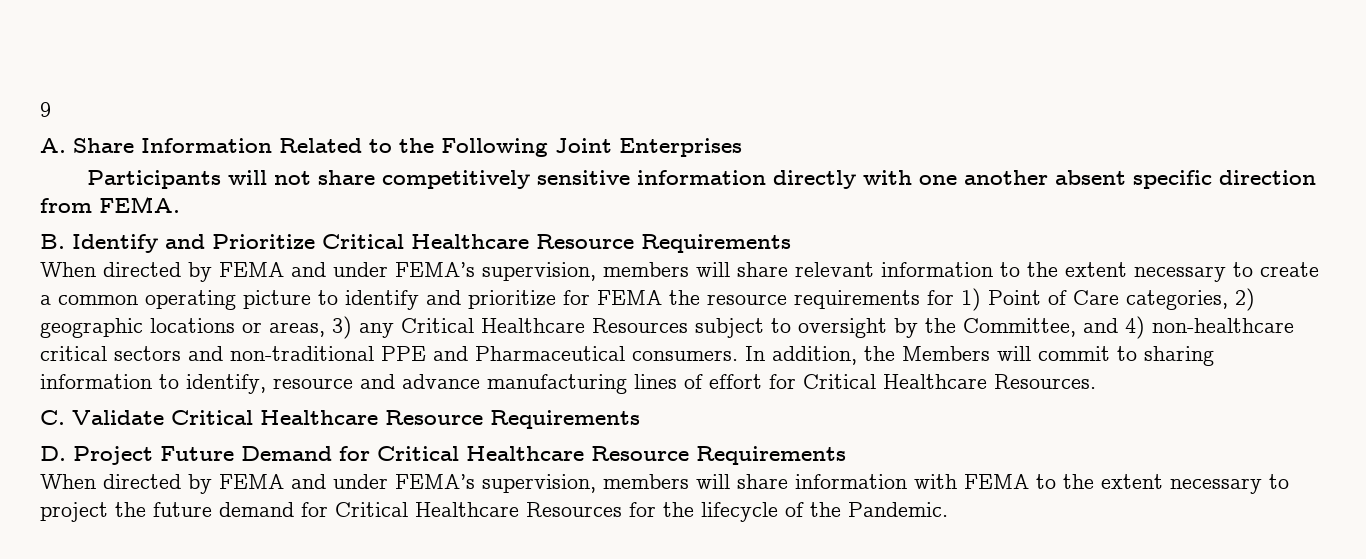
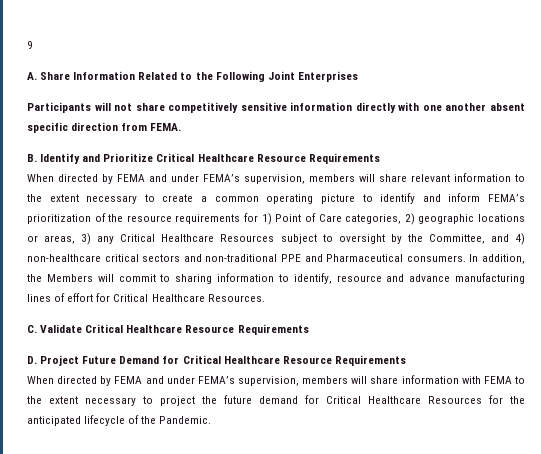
- When directed by FEMA and under FEMA’s supervision, members will share relevant information to the extent necessary to create a common operating picture to identify and prioritize for FEMA the resource requirements for 1) Point of Care categories, 2) geographic locations or areas, 3) any Critical Healthcare Resources subject to oversight by the Committee, and 4) non-healthcare critical sectors and non-traditional PPE and Pharmaceutical consumers.
+ When directed by FEMA and under FEMA’s supervision, members will share relevant information to the extent necessary to create a common operating picture to identify and inform FEMA’s prioritization of the resource requirements for 1) Point of Care categories, 2) geographic locations or areas, 3) any Critical Healthcare Resources subject to oversight by the Committee, and 4) non-healthcare critical sectors and non-traditional PPE and Pharmaceutical consumers.
- When directed by FEMA and under FEMA’s supervision, members will share information with FEMA to the extent necessary to project the future demand for Critical Healthcare Resources for the lifecycle of the Pandemic.
+ When directed by FEMA and under FEMA’s supervision, members will share information with FEMA to the extent necessary to project the future demand for Critical Healthcare Resources for the anticipated lifecycle of the Pandemic.

